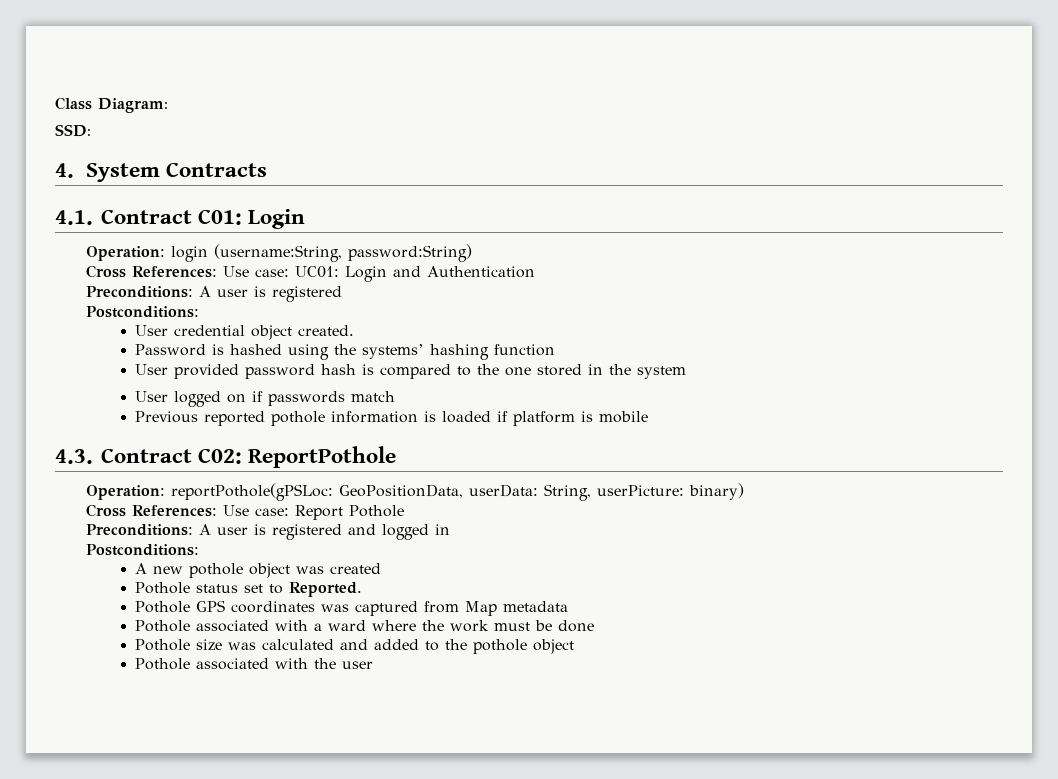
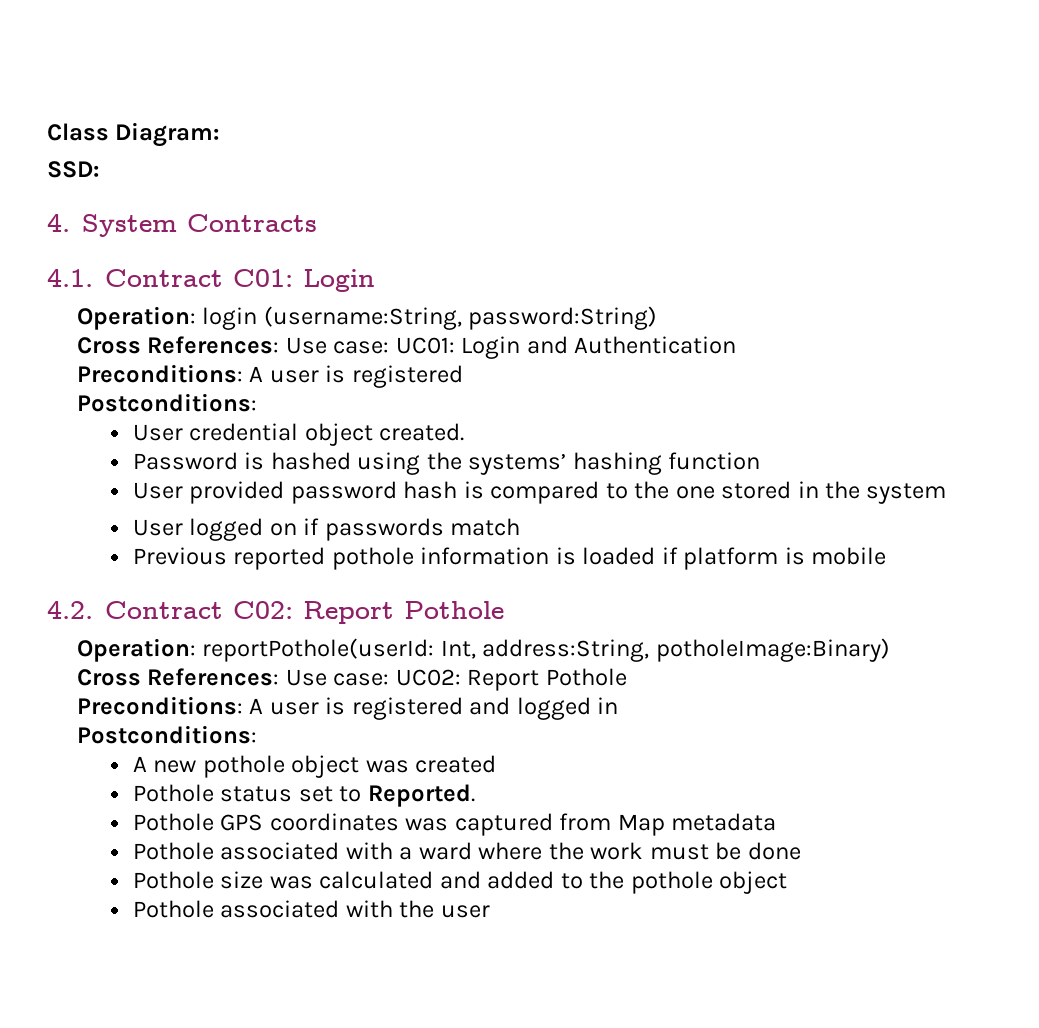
- 4.3. Contract C02: ReportPothole
- Operation: reportPothole(gPSLoc: GeoPositionData, userData: String, userPicture: binary)
- Cross References: Use case: Report Pothole
+ 4.2. Contract C02: Report Pothole
+ Operation: reportPothole(userId: Int, address:String, potholeImage:Binary)
+ Cross References: Use case: UC02: Report Pothole

